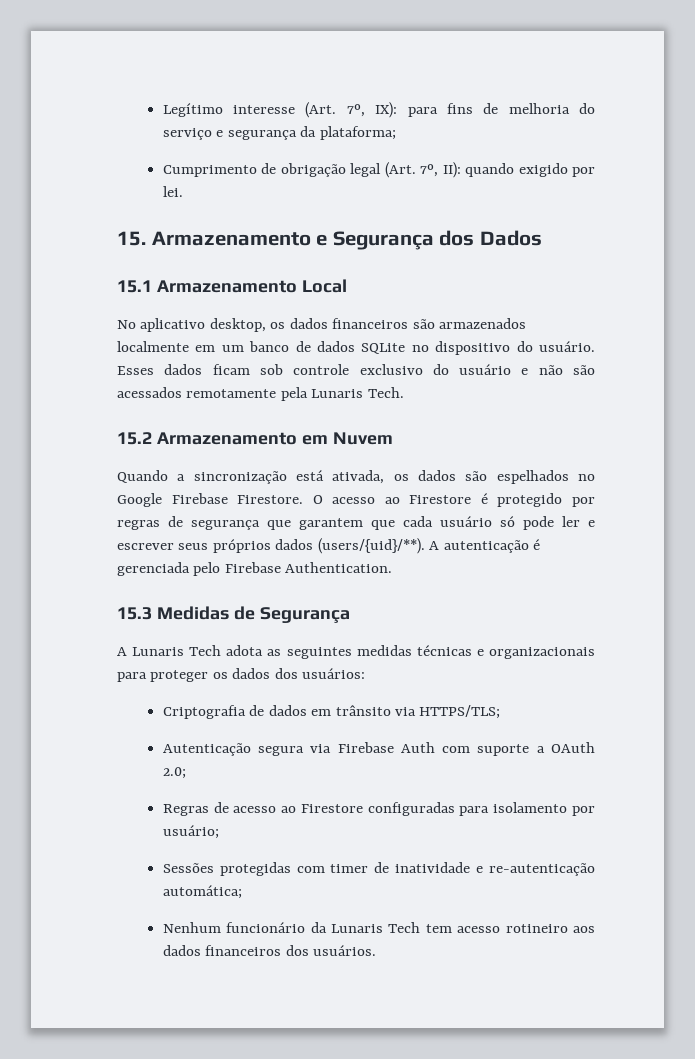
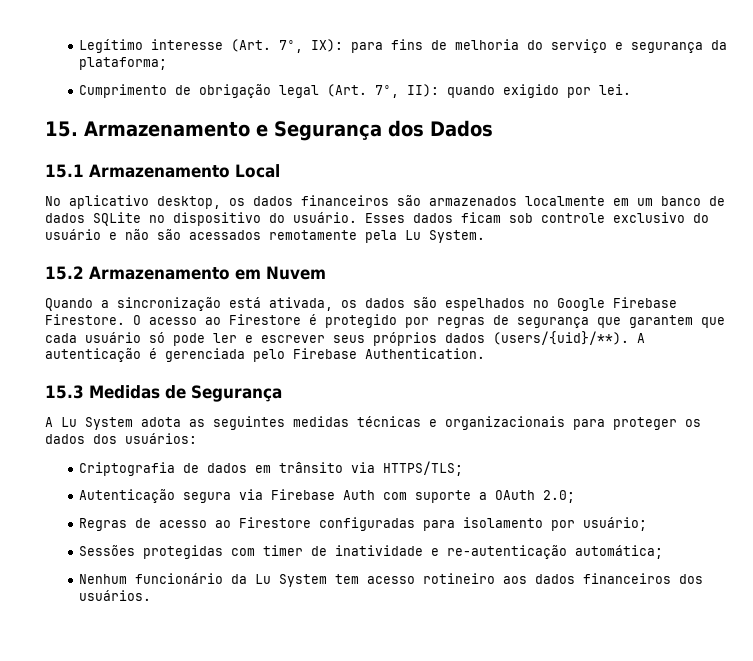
- Esses dados ficam sob controle exclusivo do usuário e não são acessados remotamente pela Lunaris Tech.
+ Esses dados ficam sob controle exclusivo do usuário e não são acessados remotamente pela Lu System.
- A Lunaris Tech adota as seguintes medidas técnicas e organizacionais para proteger os dados dos usuários:
+ A Lu System adota as seguintes medidas técnicas e organizacionais para proteger os dados dos usuários:
- Nenhum funcionário da Lunaris Tech tem acesso rotineiro aos dados financeiros dos usuários.
+ Nenhum funcionário da Lu System tem acesso rotineiro aos dados financeiros dos usuários.

